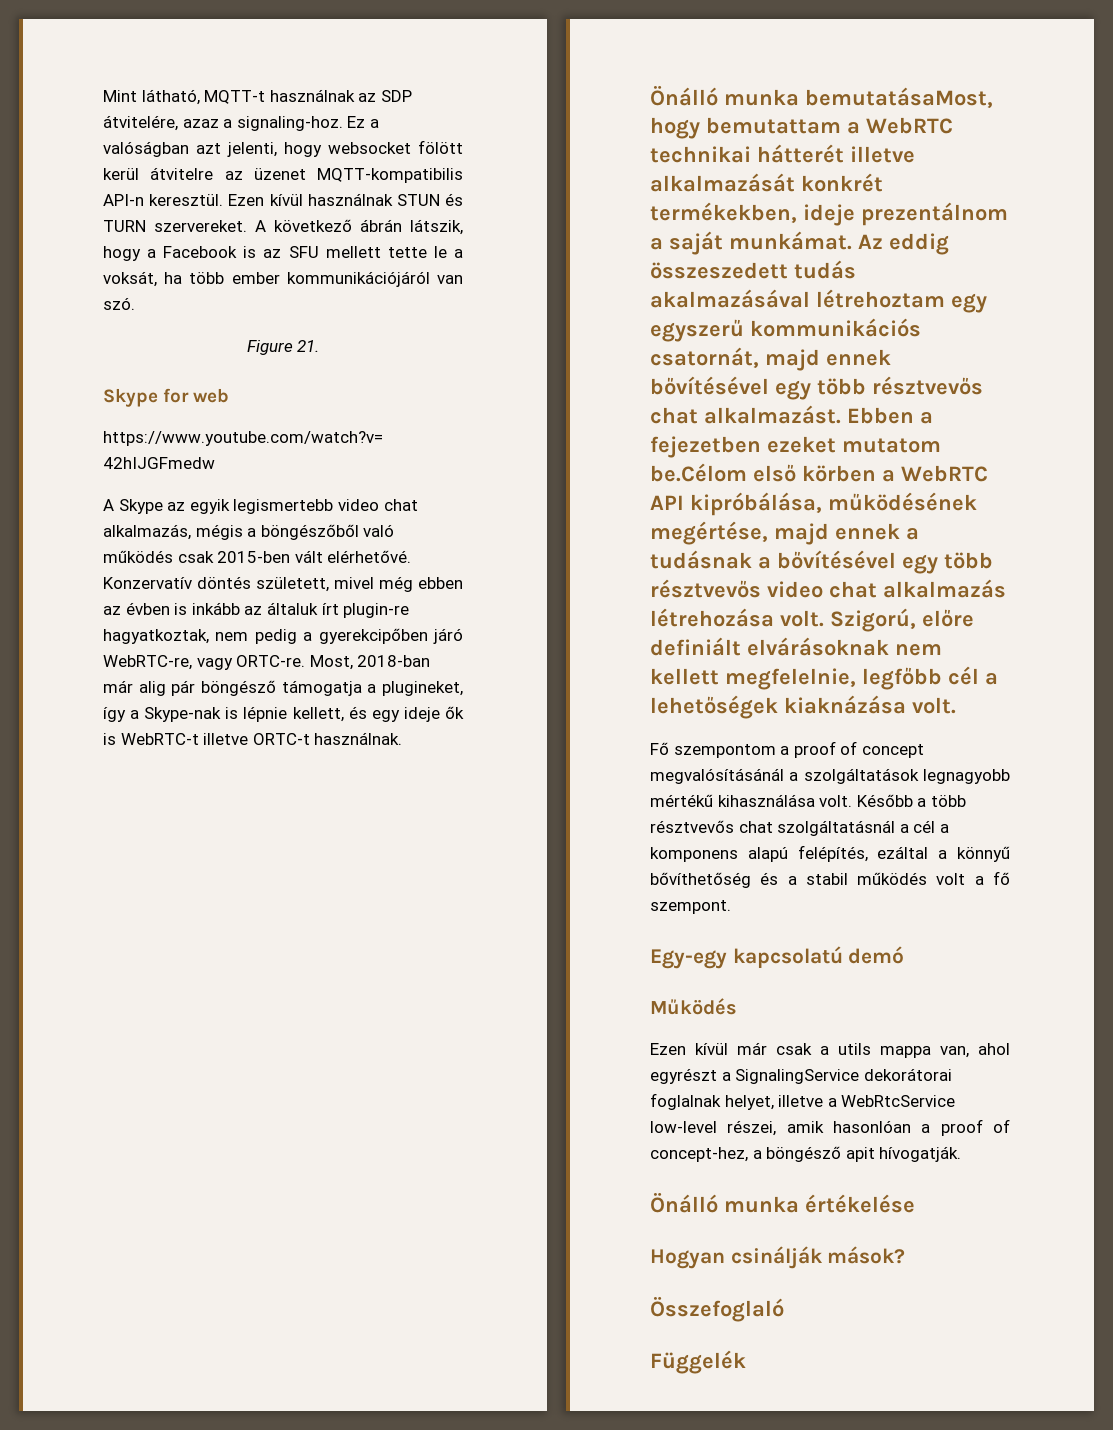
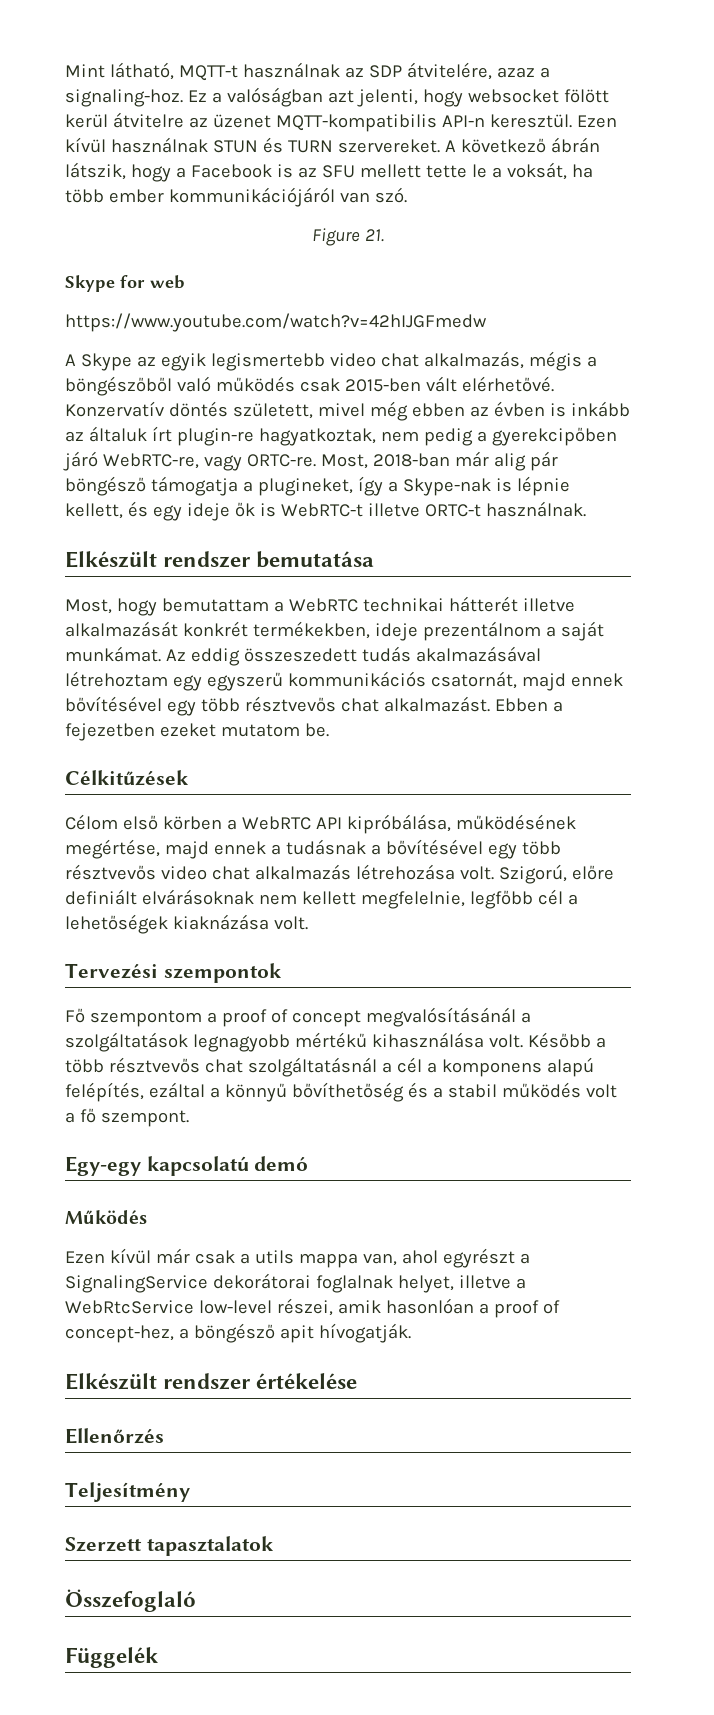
- Önálló munka bemutatásaMost, hogy bemutattam a WebRTC technikai hátterét illetve alkalmazását konkrét termékekben, ideje prezentálnom a saját munkámat.
+ Elkészült rendszer bemutatása
+ Most, hogy bemutattam a WebRTC technikai hátterét illetve alkalmazását konkrét termékekben, ideje prezentálnom a saját munkámat.
- Ebben a fejezetben ezeket mutatom be.Célom első körben a WebRTC API kipróbálása, működésének megértése, majd ennek a tudásnak a bővítésével egy több résztvevős video chat alkalmazás létrehozása volt.
+ Ebben a fejezetben ezeket mutatom be.
+ Célkitűzések
+ Célom első körben a WebRTC API kipróbálása, működésének megértése, majd ennek a tudásnak a bővítésével egy több résztvevős video chat alkalmazás létrehozása volt.
+ Tervezési szempontok
- Önálló munka értékelése
+ Elkészült rendszer értékelése
- Hogyan csinálják mások?
+ Ellenőrzés
+ Teljesítmény
+ Szerzett tapasztalatok

